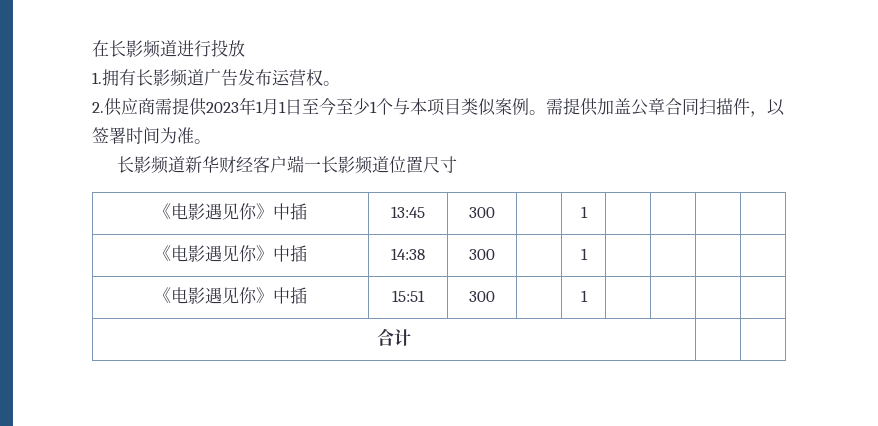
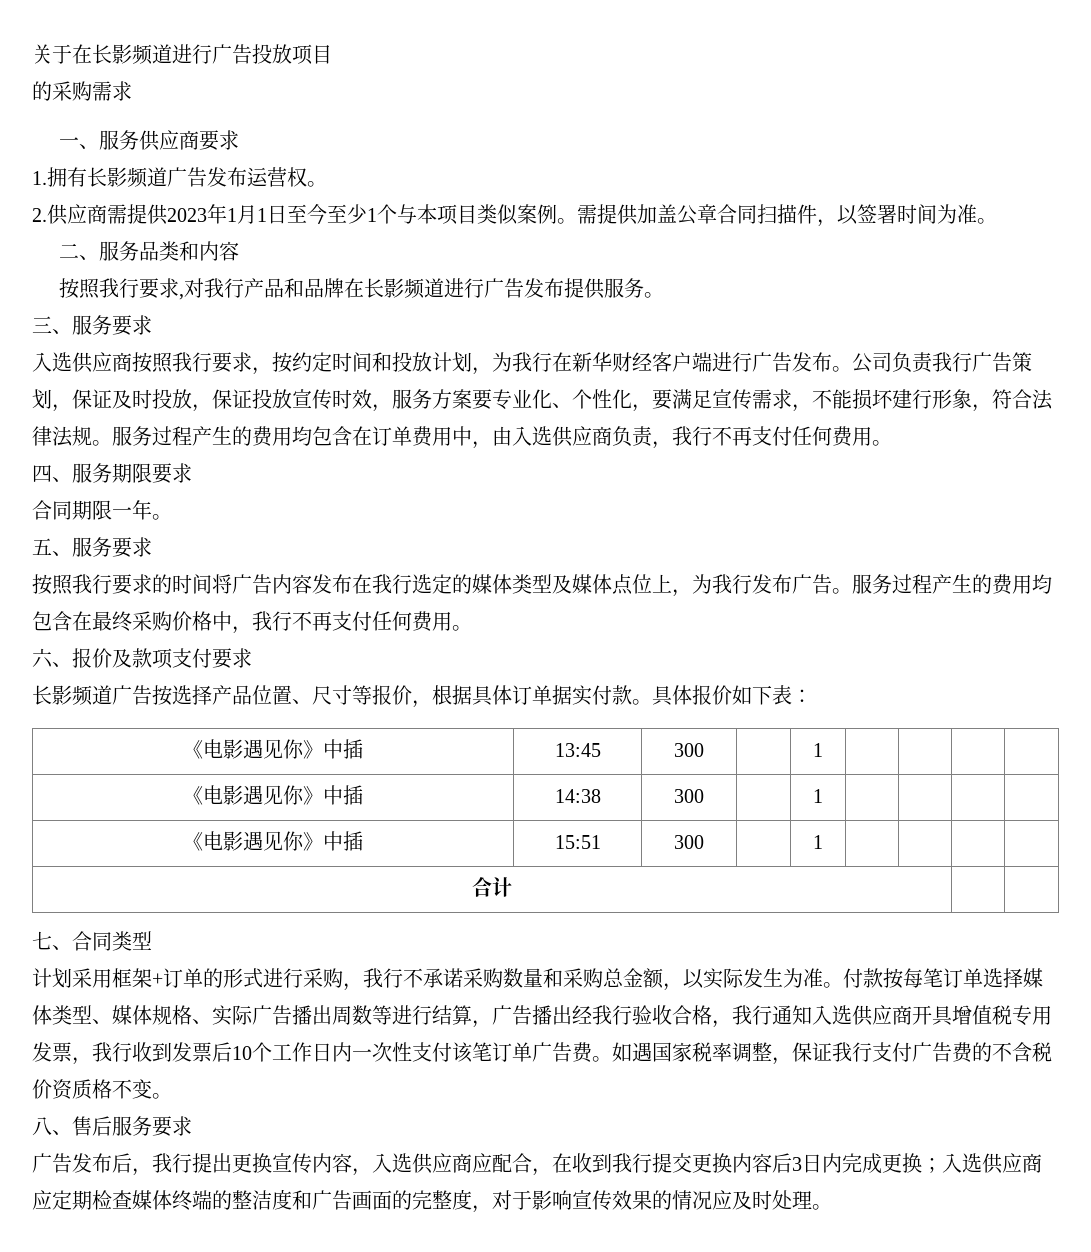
- 在长影频道进行投放
+ 关于在长影频道进行广告投放项目
+ 的采购需求
+ 一、服务供应商要求
- 长影频道新华财经客户端一长影频道位置尺寸
+ 二、服务品类和内容
+ 按照我行要求,对我行产品和品牌在长影频道进行广告发布提供服务。
+ 三、服务要求
+ 入选供应商按照我行要求，按约定时间和投放计划，为我行在新华财经客户端进行广告发布。公司负责我行广告策划，保证及时投放，保证投放宣传时效，服务方案要专业化、个性化，要满足宣传需求，不能损坏建行形象，符合法律法规。服务过程产生的费用均包含在订单费用中，由入选供应商负责，我行不再支付任何费用。
+ 四、服务期限要求
+ 合同期限一年。
+ 五、服务要求
+ 按照我行要求的时间将广告内容发布在我行选定的媒体类型及媒体点位上，为我行发布广告。服务过程产生的费用均包含在最终采购价格中，我行不再支付任何费用。
+ 六、报价及款项支付要求
+ 长影频道广告按选择产品位置、尺寸等报价，根据具体订单据实付款。具体报价如下表：
+ 七、合同类型
+ 计划采用框架+订单的形式进行采购，我行不承诺采购数量和采购总金额，以实际发生为准。付款按每笔订单选择媒体类型、媒体规格、实际广告播出周数等进行结算，广告播出经我行验收合格，我行通知入选供应商开具增值税专用发票，我行收到发票后10个工作日内一次性支付该笔订单广告费。如遇国家税率调整，保证我行支付广告费的不含税价资质格不变。
+ 八、售后服务要求
+ 广告发布后，我行提出更换宣传内容，入选供应商应配合，在收到我行提交更换内容后3日内完成更换；入选供应商应定期检查媒体终端的整洁度和广告画面的完整度，对于影响宣传效果的情况应及时处理。

